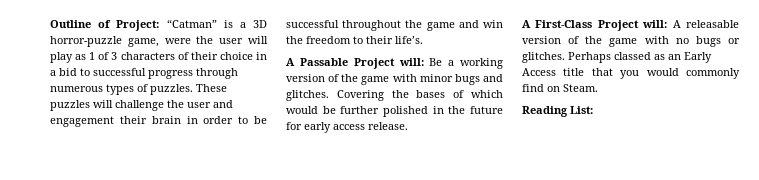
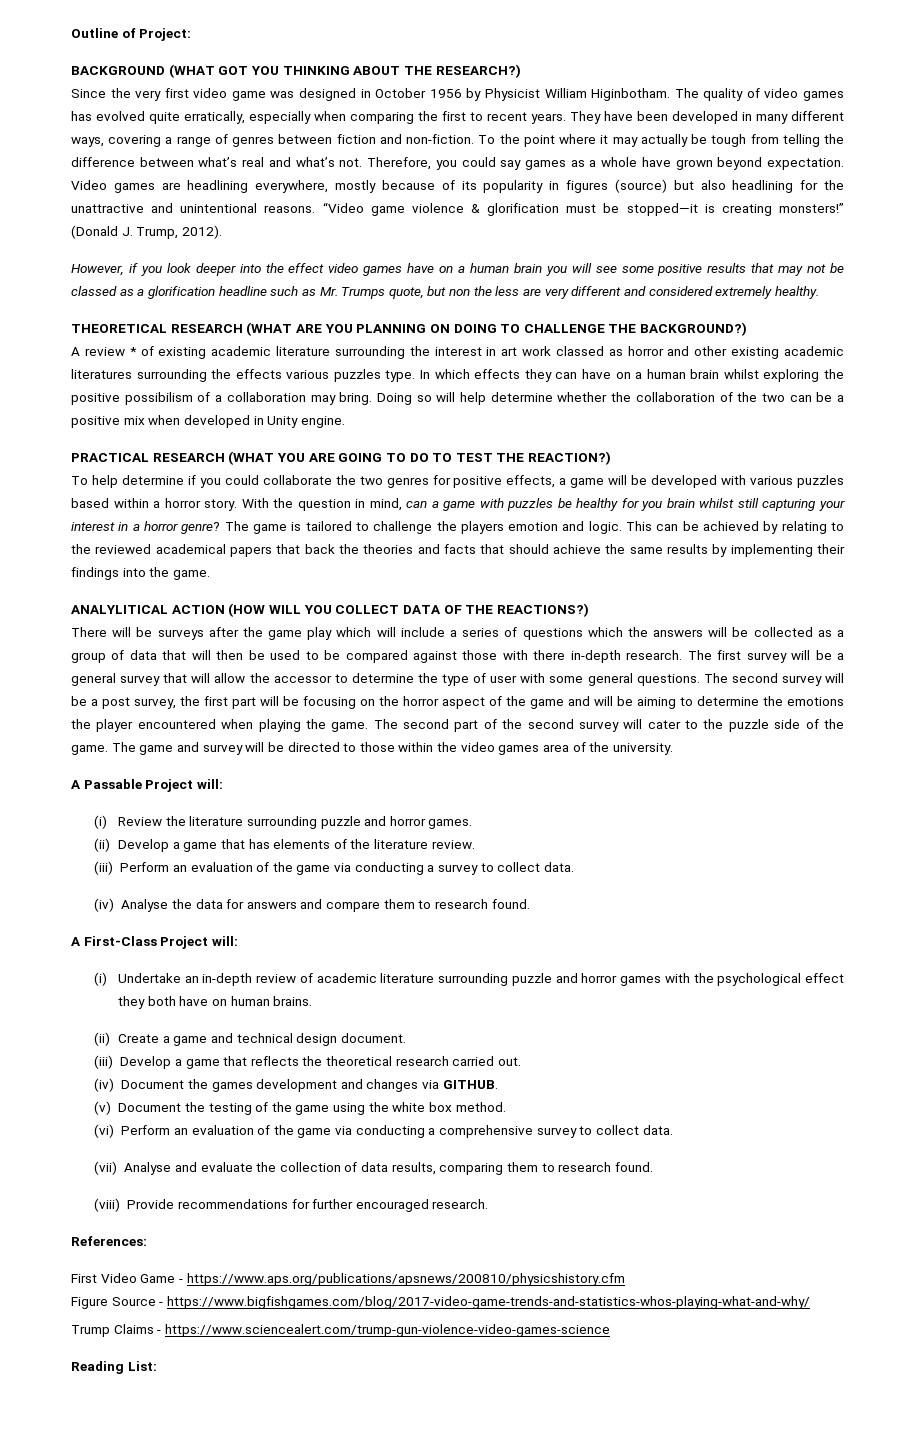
- Outline of Project: “Catman” is a 3D horror-puzzle game, were the user will play as 1 of 3 characters of their choice in a bid to successful progress through numerous types of puzzles. These puzzles will challenge the user and engagement their brain in order to be successful throughout the game and win the freedom to their life’s.
- A Passable Project will: Be a working version of the game with minor bugs and glitches. Covering the bases of which would be further polished in the future for early access release.
- A First-Class Project will: A releasable version of the game with no bugs or glitches. Perhaps classed as an Early Access title that you would commonly find on Steam.
+ Outline of Project:
+ BACKGROUND (WHAT GOT YOU THINKING ABOUT THE RESEARCH?)
+ Since the very first video game was designed in October 1956 by Physicist William Higinbotham. The quality of video games has evolved quite erratically, especially when comparing the first to recent years. They have been developed in many different ways, covering a range of genres between fiction and non-fiction. To the point where it may actually be tough from telling the difference between what’s real and what’s not. Therefore, you could say games as a whole have grown beyond expectation. Video games are headlining everywhere, mostly because of its popularity in figures (source) but also headlining for the unattractive and unintentional reasons. “Video game violence & glorification must be stopped—it is creating monsters!” (Donald J. Trump, 2012).
+ However, if you look deeper into the effect video games have on a human brain you will see some positive results that may not be classed as a glorification headline such as Mr. Trumps quote, but non the less are very different and considered extremely healthy.
+ THEORETICAL RESEARCH (WHAT ARE YOU PLANNING ON DOING TO CHALLENGE THE BACKGROUND?)
+ A review * of existing academic literature surrounding the interest in art work classed as horror and other existing academic literatures surrounding the effects various puzzles type. In which effects they can have on a human brain whilst exploring the positive possibilism of a collaboration may bring. Doing so will help determine whether the collaboration of the two can be a positive mix when developed in Unity engine.
+ PRACTICAL RESEARCH (WHAT YOU ARE GOING TO DO TO TEST THE REACTION?)
+ To help determine if you could collaborate the two genres for positive effects, a game will be developed with various puzzles based within a horror story. With the question in mind, can a game with puzzles be healthy for you brain whilst still capturing your interest in a horror genre? The game is tailored to challenge the players emotion and logic. This can be achieved by relating to the reviewed academical papers that back the theories and facts that should achieve the same results by implementing their findings into the game.
+ ANALYLITICAL ACTION (HOW WILL YOU COLLECT DATA OF THE REACTIONS?)
+ There will be surveys after the game play which will include a series of questions which the answers will be collected as a group of data that will then be used to be compared against those with there in-depth research. The first survey will be a general survey that will allow the accessor to determine the type of user with some general questions. The second survey will be a post survey, the first part will be focusing on the horror aspect of the game and will be aiming to determine the emotions the player encountered when playing the game. The second part of the second survey will cater to the puzzle side of the game. The game and survey will be directed to those within the video games area of the university.
+ A Passable Project will:
+ (i) Review the literature surrounding puzzle and horror games.
+ (ii) Develop a game that has elements of the literature review.
+ (iii) Perform an evaluation of the game via conducting a survey to collect data.
+ (iv) Analyse the data for answers and compare them to research found.
+ A First-Class Project will:
+ (i) Undertake an in-depth review of academic literature surrounding puzzle and horror games with the psychological effect they both have on human brains.
+ (ii) Create a game and technical design document.
+ (iii) Develop a game that reflects the theoretical research carried out.
+ (iv) Document the games development and changes via GITHUB.
+ (v) Document the testing of the game using the white box method.
+ (vi) Perform an evaluation of the game via conducting a comprehensive survey to collect data.
+ (vii) Analyse and evaluate the collection of data results, comparing them to research found.
+ (viii) Provide recommendations for further encouraged research.
+ References:
+ First Video Game - https://www.aps.org/publications/apsnews/200810/physicshistory.cfm
+ Figure Source - https://www.bigfishgames.com/blog/2017-video-game-trends-and-statistics-whos-playing-what-and-why/
+ Trump Claims - https://www.sciencealert.com/trump-gun-violence-video-games-science

